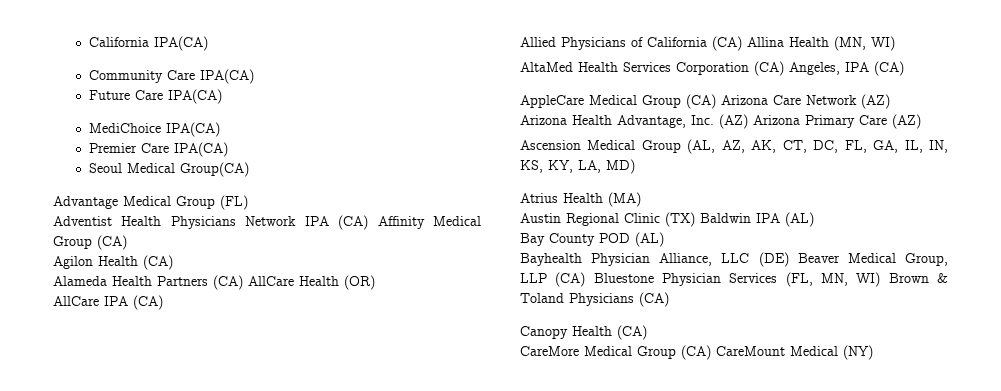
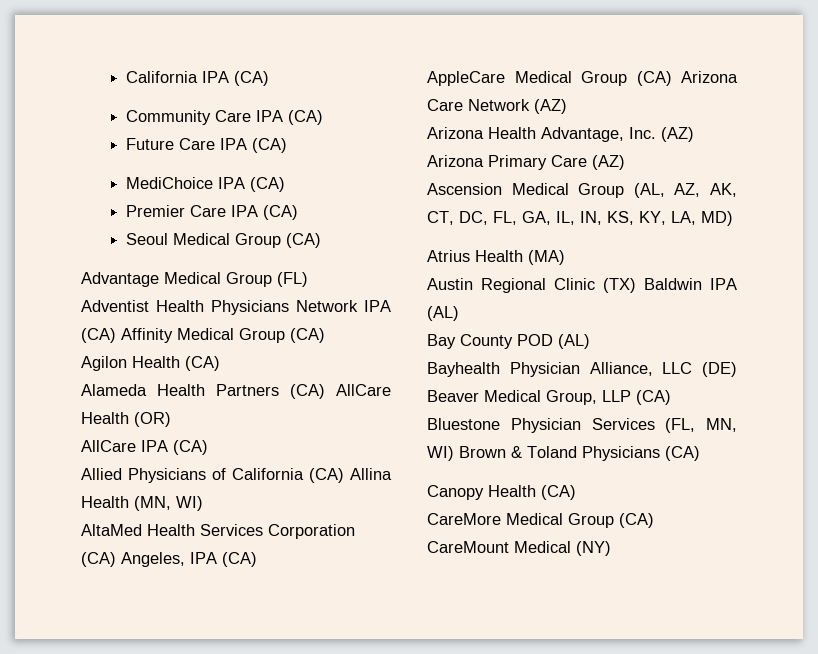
- California IPA(CA)
+ California IPA (CA)
- Community Care IPA(CA)
+ Community Care IPA (CA)
- Future Care IPA(CA)
+ Future Care IPA (CA)
- MediChoice IPA(CA)
+ MediChoice IPA (CA)
- Premier Care IPA(CA)
+ Premier Care IPA (CA)
- Seoul Medical Group(CA)
+ Seoul Medical Group (CA)

